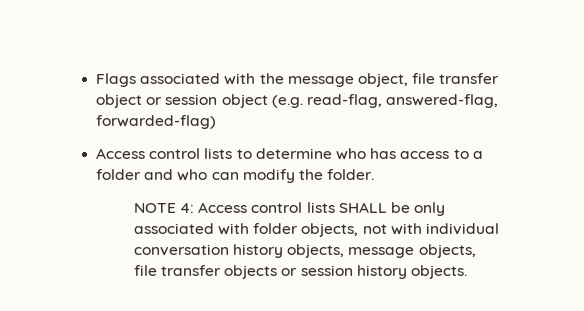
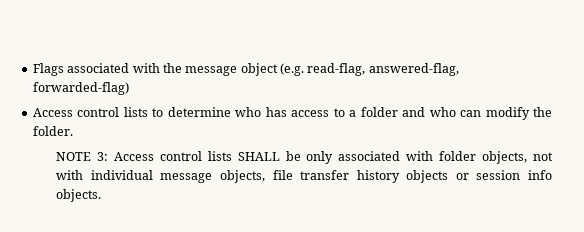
- Flags associated with the message object, file transfer object or session object (e.g. read-flag, answered-flag, forwarded-flag)
+ Flags associated with the message object (e.g. read-flag, answered-flag, forwarded-flag)
- NOTE 4: Access control lists SHALL be only associated with folder objects, not with individual conversation history objects, message objects, file transfer objects or session history objects.
+ NOTE 3: Access control lists SHALL be only associated with folder objects, not with individual message objects, file transfer history objects or session info objects.

